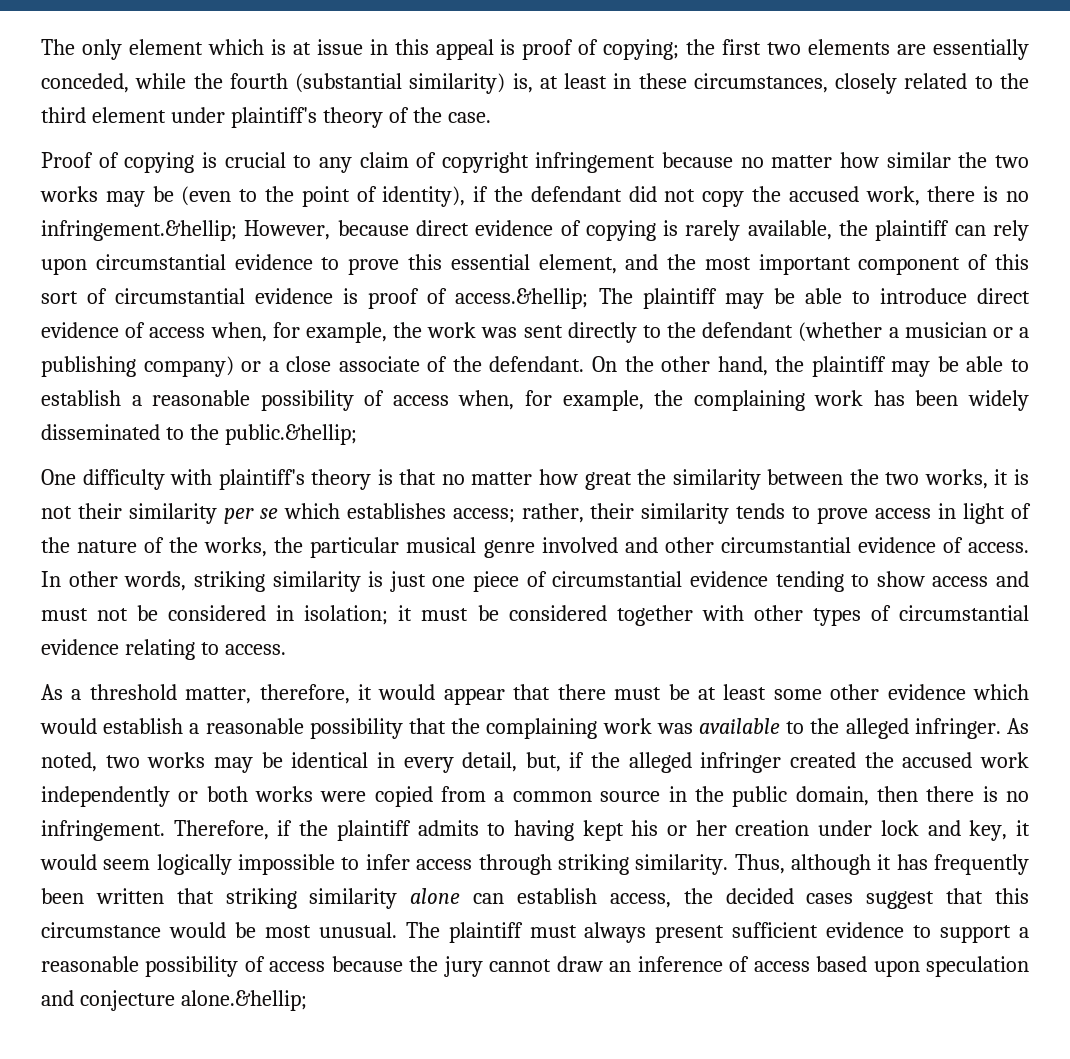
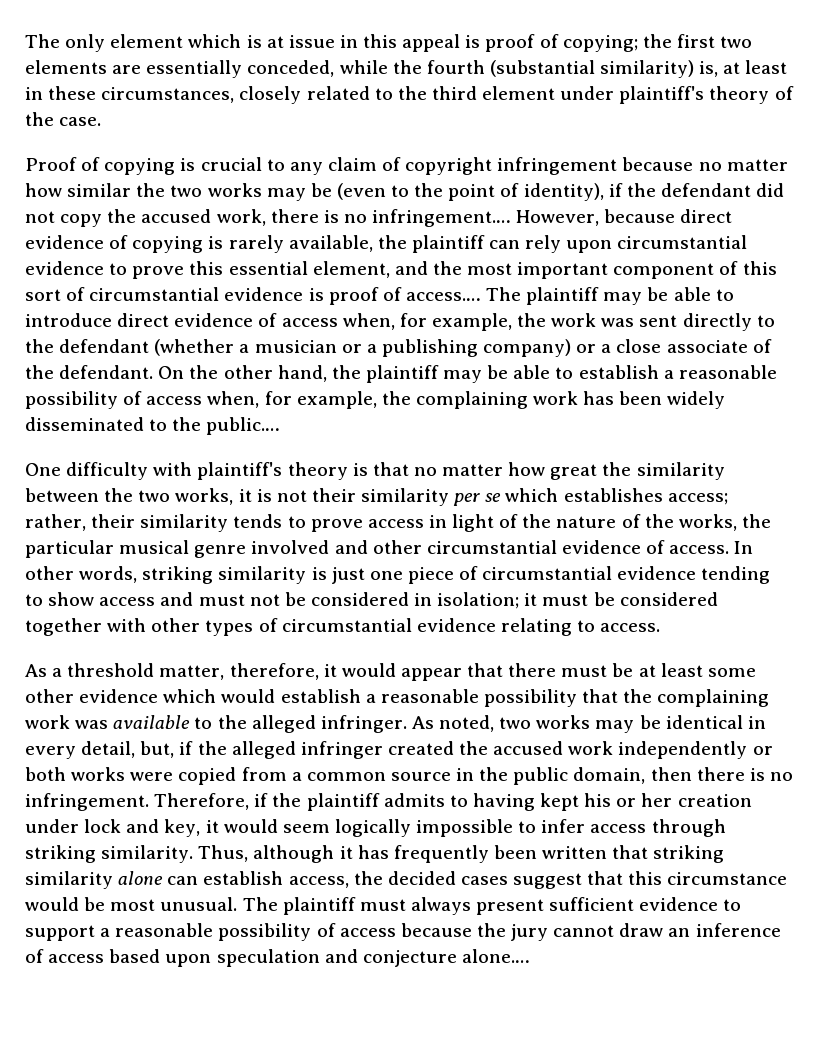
- Proof of copying is crucial to any claim of copyright infringement because no matter how similar the two works may be (even to the point of identity), if the defendant did not copy the accused work, there is no infringement.&hellip;
+ Proof of copying is crucial to any claim of copyright infringement because no matter how similar the two works may be (even to the point of identity), if the defendant did not copy the accused work, there is no infringement.…
- However, because direct evidence of copying is rarely available, the plaintiff can rely upon circumstantial evidence to prove this essential element, and the most important component of this sort of circumstantial evidence is proof of access.&hellip;
+ However, because direct evidence of copying is rarely available, the plaintiff can rely upon circumstantial evidence to prove this essential element, and the most important component of this sort of circumstantial evidence is proof of access.…
- On the other hand, the plaintiff may be able to establish a reasonable possibility of access when, for example, the complaining work has been widely disseminated to the public.&hellip;
+ On the other hand, the plaintiff may be able to establish a reasonable possibility of access when, for example, the complaining work has been widely disseminated to the public.…
- The plaintiff must always present sufficient evidence to support a reasonable possibility of access because the jury cannot draw an inference of access based upon speculation and conjecture alone.&hellip;
+ The plaintiff must always present sufficient evidence to support a reasonable possibility of access because the jury cannot draw an inference of access based upon speculation and conjecture alone.…

